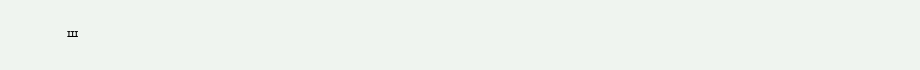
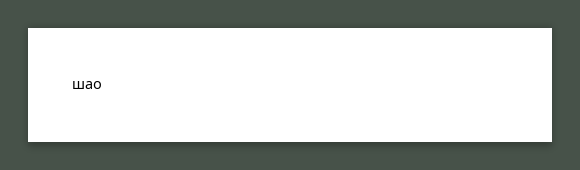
- ш
+ шао

